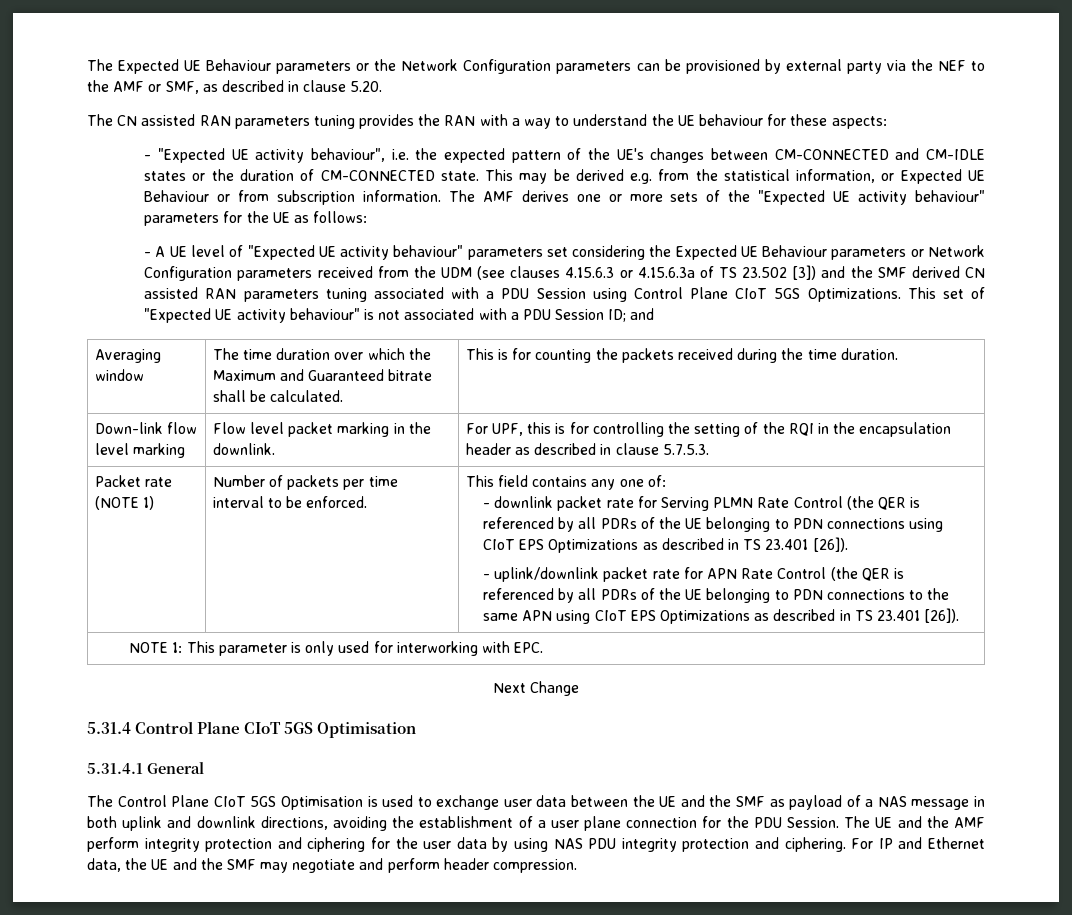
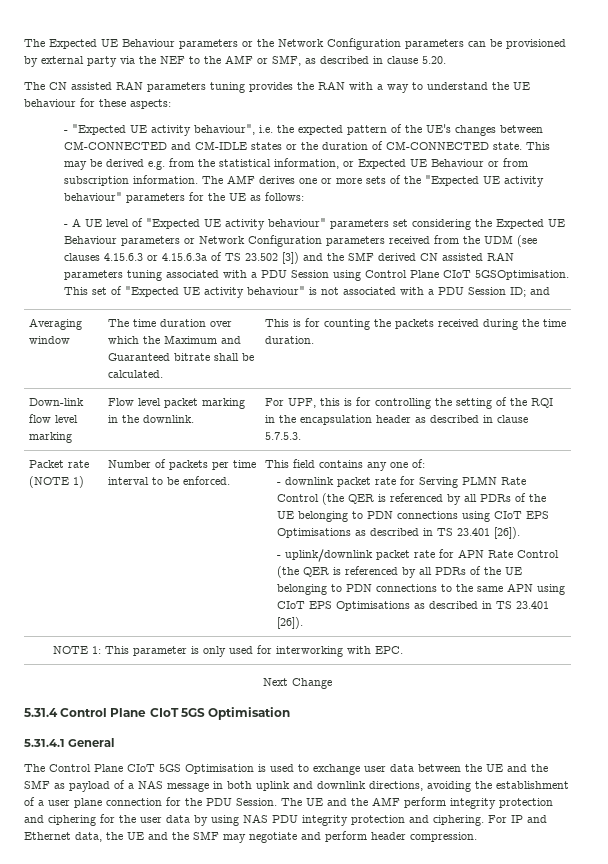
- - A UE level of "Expected UE activity behaviour" parameters set considering the Expected UE Behaviour parameters or Network Configuration parameters received from the UDM (see clauses 4.15.6.3 or 4.15.6.3a of TS 23.502 [3]) and the SMF derived CN assisted RAN parameters tuning associated with a PDU Session using Control Plane CIoT 5GS Optimizations.
+ - A UE level of "Expected UE activity behaviour" parameters set considering the Expected UE Behaviour parameters or Network Configuration parameters received from the UDM (see clauses 4.15.6.3 or 4.15.6.3a of TS 23.502 [3]) and the SMF derived CN assisted RAN parameters tuning associated with a PDU Session using Control Plane CIoT 5GSOptimisation.
- - downlink packet rate for Serving PLMN Rate Control (the QER is referenced by all PDRs of the UE belonging to PDN connections using CIoT EPS Optimizations as described in TS 23.401 [26]).
+ - downlink packet rate for Serving PLMN Rate Control (the QER is referenced by all PDRs of the UE belonging to PDN connections using CIoT EPS Optimisations as described in TS 23.401 [26]).
- - uplink/downlink packet rate for APN Rate Control (the QER is referenced by all PDRs of the UE belonging to PDN connections to the same APN using CIoT EPS Optimizations as described in TS 23.401 [26]).
+ - uplink/downlink packet rate for APN Rate Control (the QER is referenced by all PDRs of the UE belonging to PDN connections to the same APN using CIoT EPS Optimisations as described in TS 23.401 [26]).

